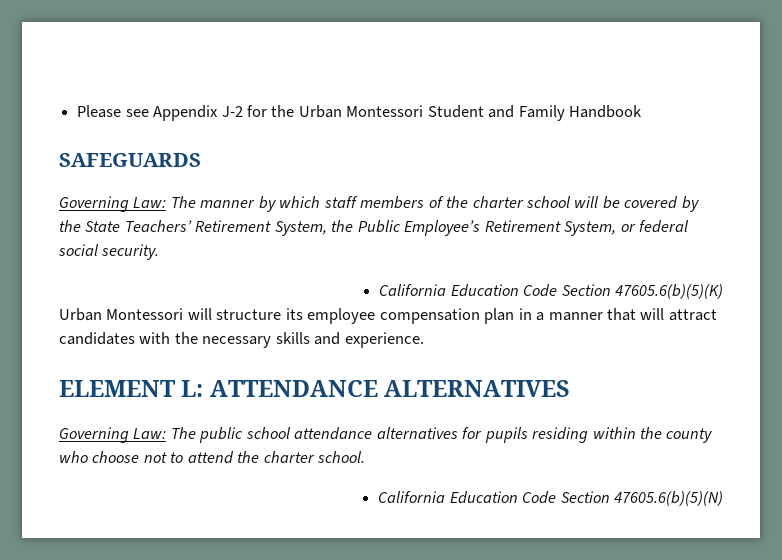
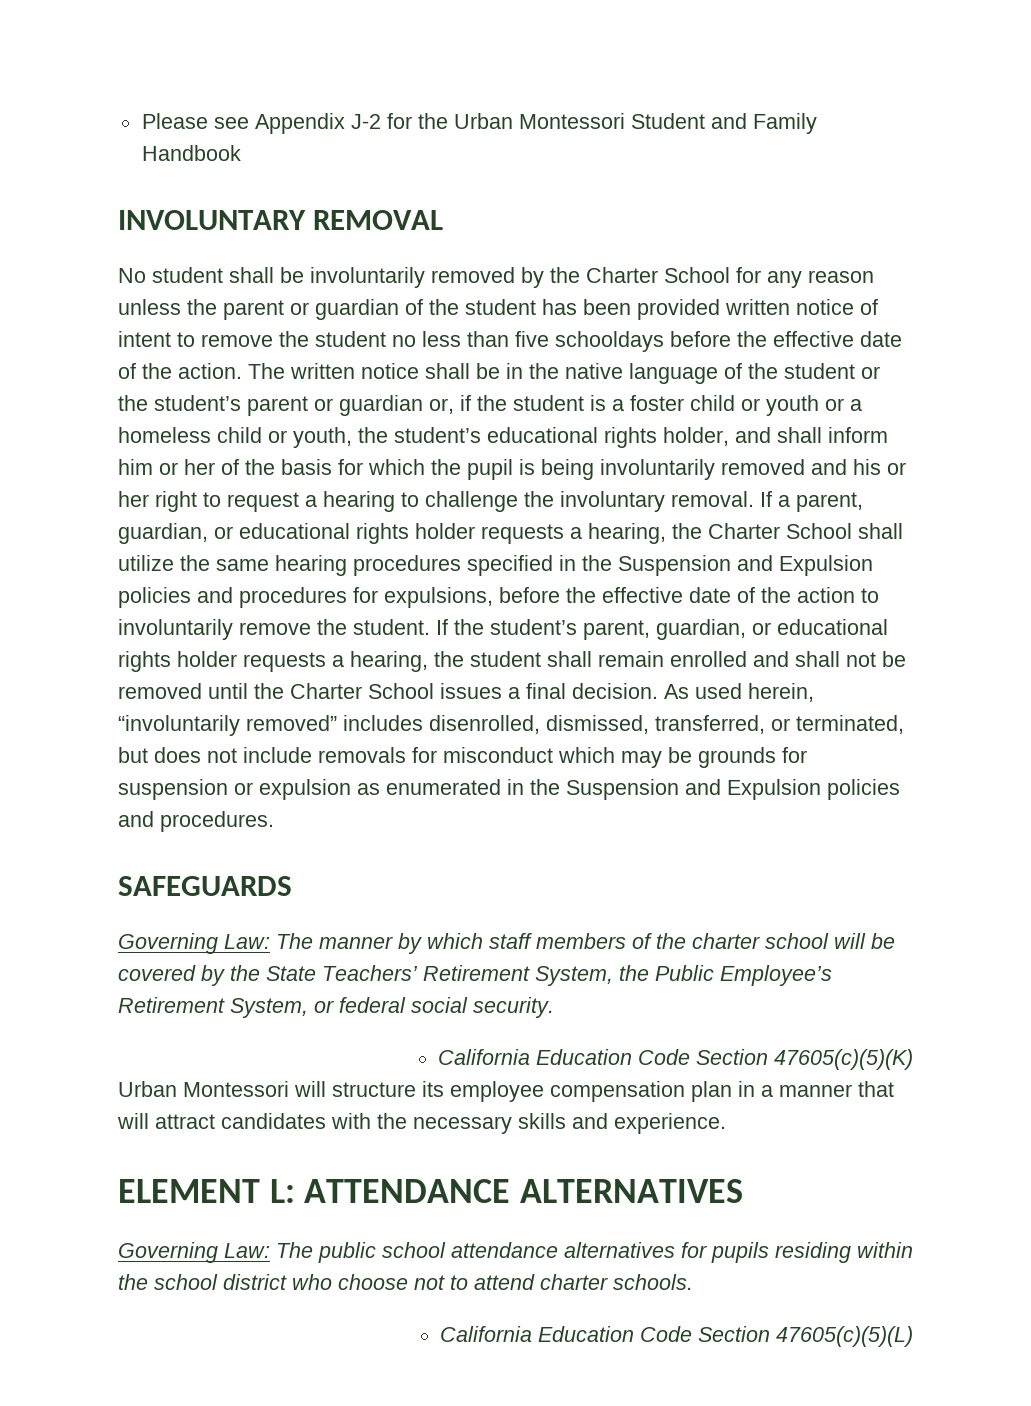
+ INVOLUNTARY REMOVAL
+ No student shall be involuntarily removed by the Charter School for any reason unless the parent or guardian of the student has been provided written notice of intent to remove the student no less than five schooldays before the effective date of the action. The written notice shall be in the native language of the student or the student’s parent or guardian or, if the student is a foster child or youth or a homeless child or youth, the student’s educational rights holder, and shall inform him or her of the basis for which the pupil is being involuntarily removed and his or her right to request a hearing to challenge the involuntary removal. If a parent, guardian, or educational rights holder requests a hearing, the Charter School shall utilize the same hearing procedures specified in the Suspension and Expulsion policies and procedures for expulsions, before the effective date of the action to involuntarily remove the student. If the student’s parent, guardian, or educational rights holder requests a hearing, the student shall remain enrolled and shall not be removed until the Charter School issues a final decision. As used herein, “involuntarily removed” includes disenrolled, dismissed, transferred, or terminated, but does not include removals for misconduct which may be grounds for suspension or expulsion as enumerated in the Suspension and Expulsion policies and procedures.
- California Education Code Section 47605.6(b)(5)(K)
+ California Education Code Section 47605(c)(5)(K)
- Governing Law: The public school attendance alternatives for pupils residing within the county who choose not to attend the charter school.
- California Education Code Section 47605.6(b)(5)(N)
+ Governing Law: The public school attendance alternatives for pupils residing within the school district who choose not to attend charter schools.
+ California Education Code Section 47605(c)(5)(L)

